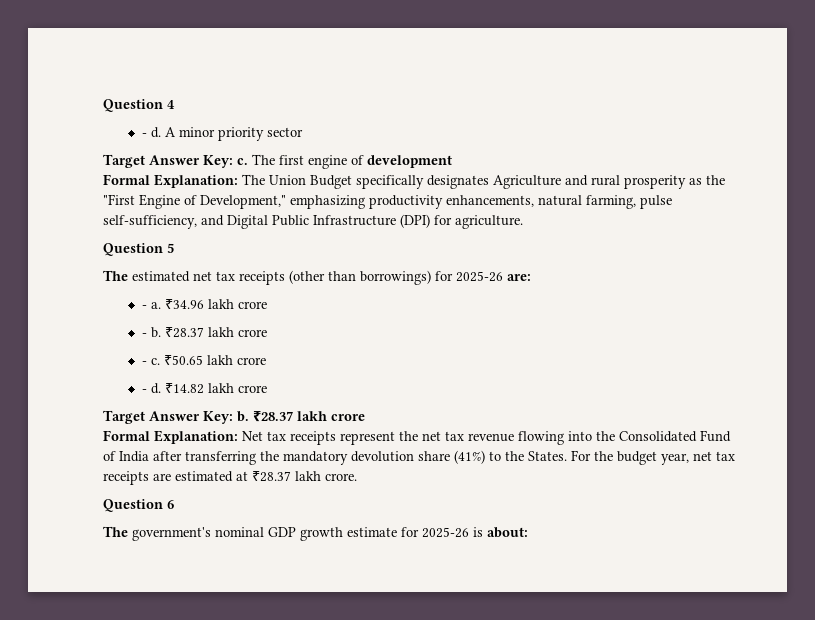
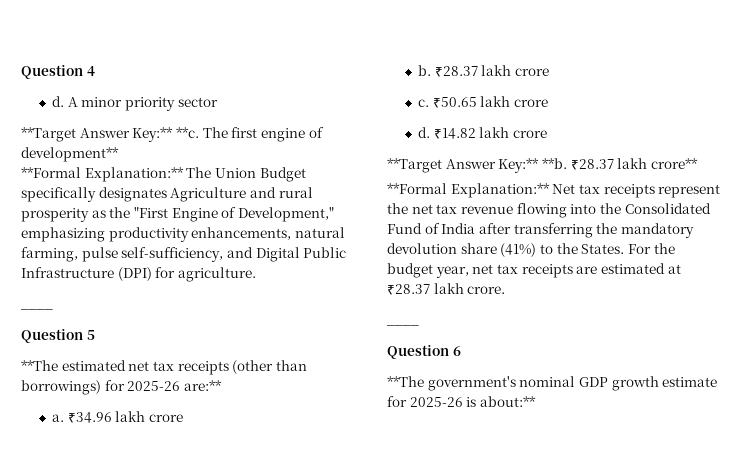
  Question 4
- - d.
+ d.
- Target Answer Key: c.
+ **Target Answer Key:** **c.
- The first engine of development
- Formal Explanation: The Union Budget specifically designates Agriculture and rural prosperity as the "First Engine of Development," emphasizing productivity enhancements, natural farming, pulse self-sufficiency, and Digital Public Infrastructure (DPI) for agriculture.
+ The first engine of development**
+ **Formal Explanation:** The Union Budget specifically designates Agriculture and rural prosperity as the "First Engine of Development," emphasizing productivity enhancements, natural farming, pulse self-sufficiency, and Digital Public Infrastructure (DPI) for agriculture.
+ ____
- The estimated net tax receipts (other than borrowings) for 2025-26 are:
- - a.
+ **The estimated net tax receipts (other than borrowings) for 2025-26 are:**
+ a.
- - b. ₹28.37 lakh crore
- - c.
+ b. ₹28.37 lakh crore
+ c.
  ₹50.65 lakh crore
- - d.
+ d.
- Target Answer Key: b. ₹28.37 lakh crore
- Formal Explanation: Net tax receipts represent the net tax revenue flowing into the Consolidated Fund of India after transferring the mandatory devolution share (41%) to the States.
+ **Target Answer Key:** **b. ₹28.37 lakh crore**
+ **Formal Explanation:** Net tax receipts represent the net tax revenue flowing into the Consolidated Fund of India after transferring the mandatory devolution share (41%) to the States.
  For the budget year, net tax receipts are estimated at ₹28.37 lakh crore.
+ ____
- The government's nominal GDP growth estimate for 2025-26 is about:
+ **The government's nominal GDP growth estimate for 2025-26 is about:**

